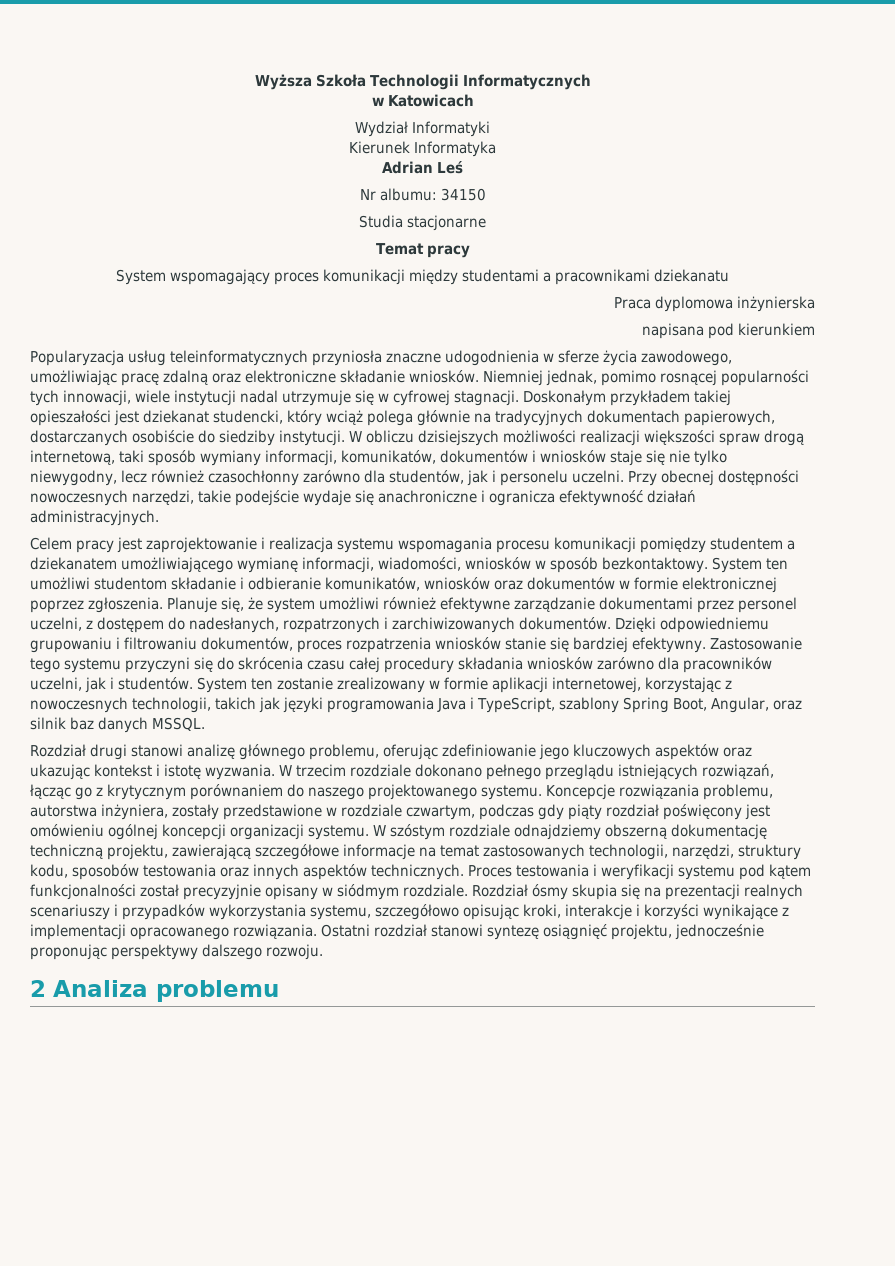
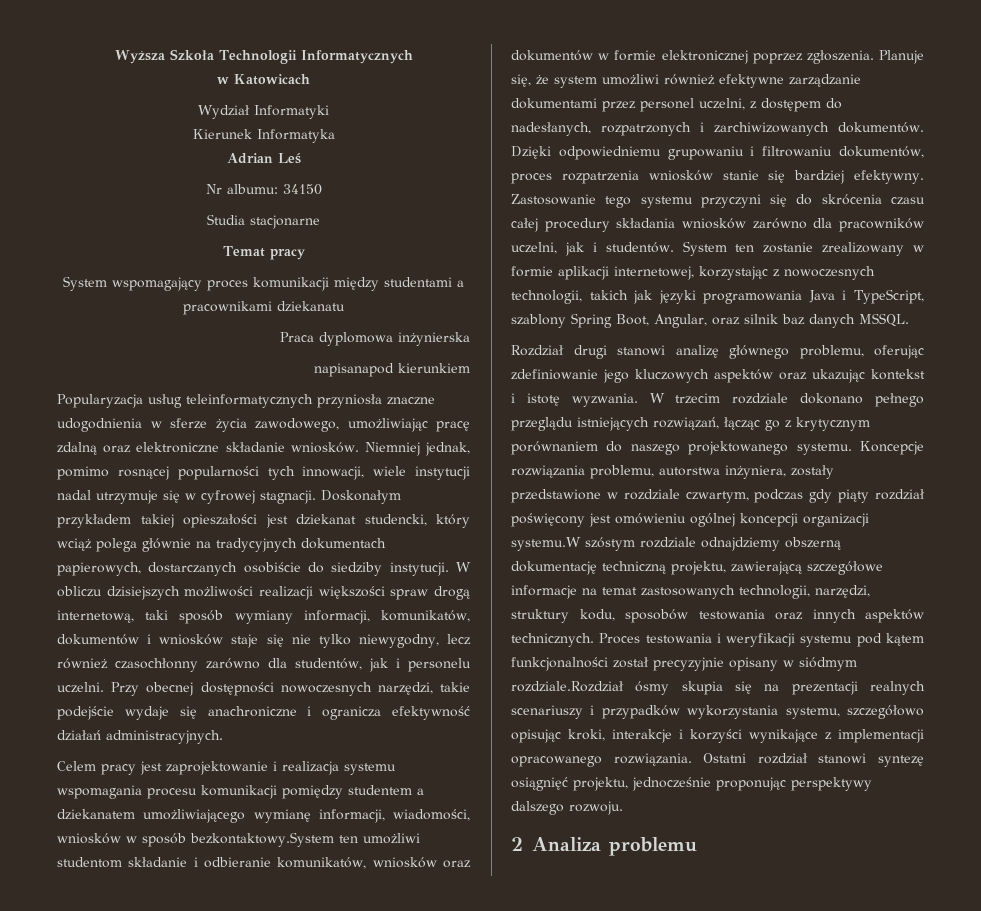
- napisana pod kierunkiem
+ napisanapod kierunkiem
- Celem pracy jest zaprojektowanie i realizacja systemu wspomagania procesu komunikacji pomiędzy studentem a dziekanatem umożliwiającego wymianę informacji, wiadomości, wniosków w sposób bezkontaktowy. System ten umożliwi studentom składanie i odbieranie komunikatów, wniosków oraz dokumentów w formie elektronicznej poprzez zgłoszenia.
+ Celem pracy jest zaprojektowanie i realizacja systemu wspomagania procesu komunikacji pomiędzy studentem a dziekanatem umożliwiającego wymianę informacji, wiadomości, wniosków w sposób bezkontaktowy.System ten umożliwi studentom składanie i odbieranie komunikatów, wniosków oraz dokumentów w formie elektronicznej poprzez zgłoszenia.
- Koncepcje rozwiązania problemu, autorstwa inżyniera, zostały przedstawione w rozdziale czwartym, podczas gdy piąty rozdział poświęcony jest omówieniu ogólnej koncepcji organizacji systemu. W szóstym rozdziale odnajdziemy obszerną dokumentację techniczną projektu, zawierającą szczegółowe informacje na temat zastosowanych technologii, narzędzi, struktury kodu, sposobów testowania oraz innych aspektów technicznych.
+ Koncepcje rozwiązania problemu, autorstwa inżyniera, zostały przedstawione w rozdziale czwartym, podczas gdy piąty rozdział poświęcony jest omówieniu ogólnej koncepcji organizacji systemu.W szóstym rozdziale odnajdziemy obszerną dokumentację techniczną projektu, zawierającą szczegółowe informacje na temat zastosowanych technologii, narzędzi, struktury kodu, sposobów testowania oraz innych aspektów technicznych.
- Proces testowania i weryfikacji systemu pod kątem funkcjonalności został precyzyjnie opisany w siódmym rozdziale. Rozdział ósmy skupia się na prezentacji realnych scenariuszy i przypadków wykorzystania systemu, szczegółowo opisując kroki, interakcje i korzyści wynikające z implementacji opracowanego rozwiązania.
+ Proces testowania i weryfikacji systemu pod kątem funkcjonalności został precyzyjnie opisany w siódmym rozdziale.Rozdział ósmy skupia się na prezentacji realnych scenariuszy i przypadków wykorzystania systemu, szczegółowo opisując kroki, interakcje i korzyści wynikające z implementacji opracowanego rozwiązania.

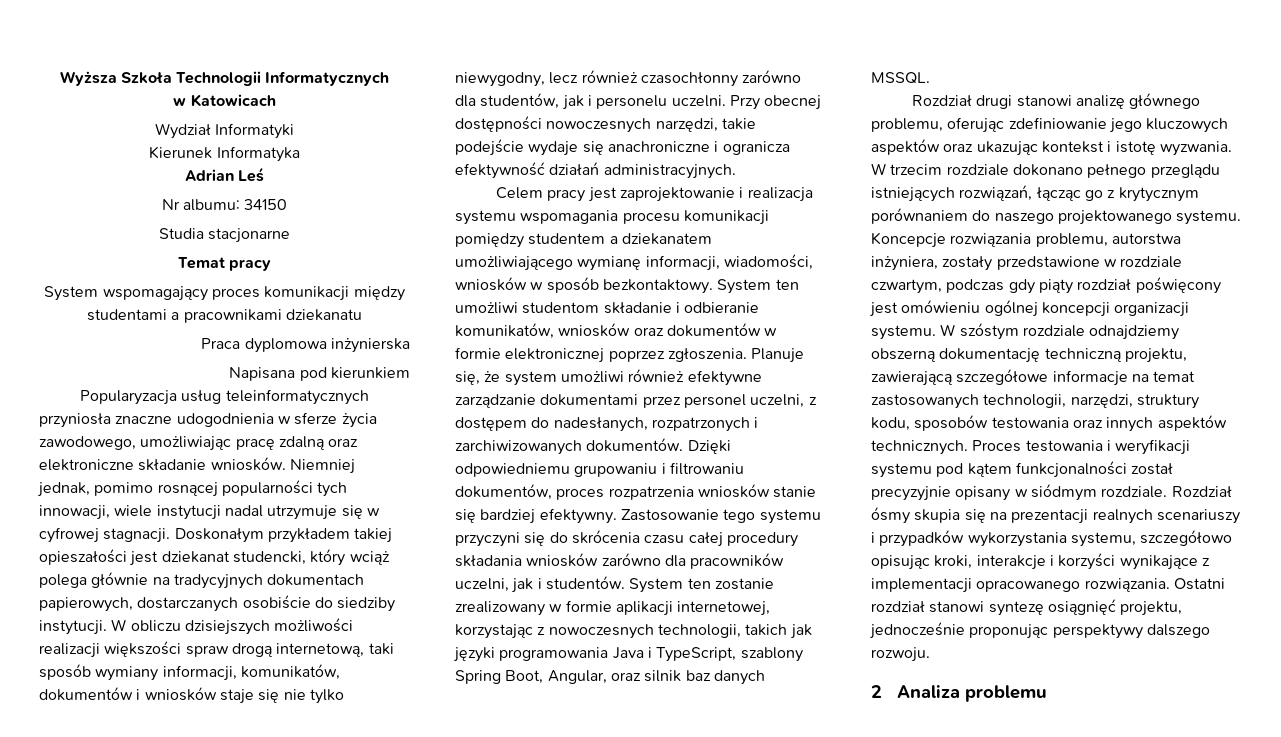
- napisanapod kierunkiem
+ Napisana pod kierunkiem
- Celem pracy jest zaprojektowanie i realizacja systemu wspomagania procesu komunikacji pomiędzy studentem a dziekanatem umożliwiającego wymianę informacji, wiadomości, wniosków w sposób bezkontaktowy.System ten umożliwi studentom składanie i odbieranie komunikatów, wniosków oraz dokumentów w formie elektronicznej poprzez zgłoszenia.
+ Celem pracy jest zaprojektowanie i realizacja systemu wspomagania procesu komunikacji pomiędzy studentem a dziekanatem umożliwiającego wymianę informacji, wiadomości, wniosków w sposób bezkontaktowy. System ten umożliwi studentom składanie i odbieranie komunikatów, wniosków oraz dokumentów w formie elektronicznej poprzez zgłoszenia.
- Koncepcje rozwiązania problemu, autorstwa inżyniera, zostały przedstawione w rozdziale czwartym, podczas gdy piąty rozdział poświęcony jest omówieniu ogólnej koncepcji organizacji systemu.W szóstym rozdziale odnajdziemy obszerną dokumentację techniczną projektu, zawierającą szczegółowe informacje na temat zastosowanych technologii, narzędzi, struktury kodu, sposobów testowania oraz innych aspektów technicznych.
+ Koncepcje rozwiązania problemu, autorstwa inżyniera, zostały przedstawione w rozdziale czwartym, podczas gdy piąty rozdział poświęcony jest omówieniu ogólnej koncepcji organizacji systemu. W szóstym rozdziale odnajdziemy obszerną dokumentację techniczną projektu, zawierającą szczegółowe informacje na temat zastosowanych technologii, narzędzi, struktury kodu, sposobów testowania oraz innych aspektów technicznych.
- Proces testowania i weryfikacji systemu pod kątem funkcjonalności został precyzyjnie opisany w siódmym rozdziale.Rozdział ósmy skupia się na prezentacji realnych scenariuszy i przypadków wykorzystania systemu, szczegółowo opisując kroki, interakcje i korzyści wynikające z implementacji opracowanego rozwiązania.
+ Proces testowania i weryfikacji systemu pod kątem funkcjonalności został precyzyjnie opisany w siódmym rozdziale. Rozdział ósmy skupia się na prezentacji realnych scenariuszy i przypadków wykorzystania systemu, szczegółowo opisując kroki, interakcje i korzyści wynikające z implementacji opracowanego rozwiązania.

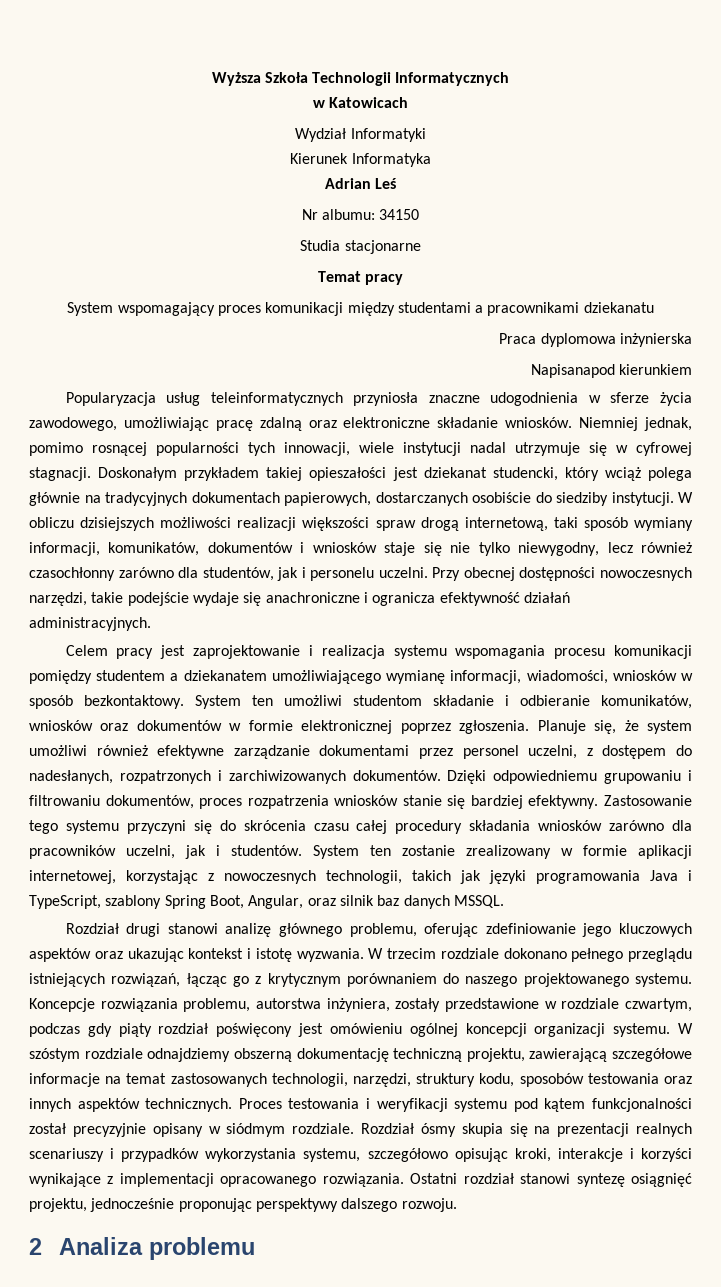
- Napisana pod kierunkiem
+ Napisanapod kierunkiem

